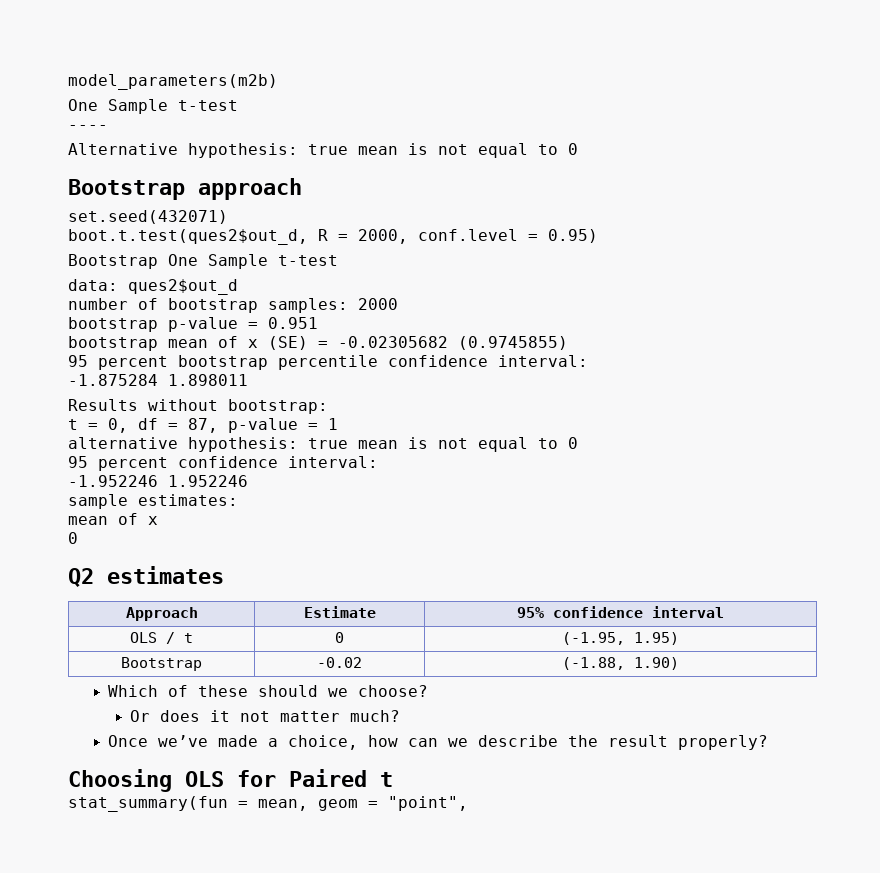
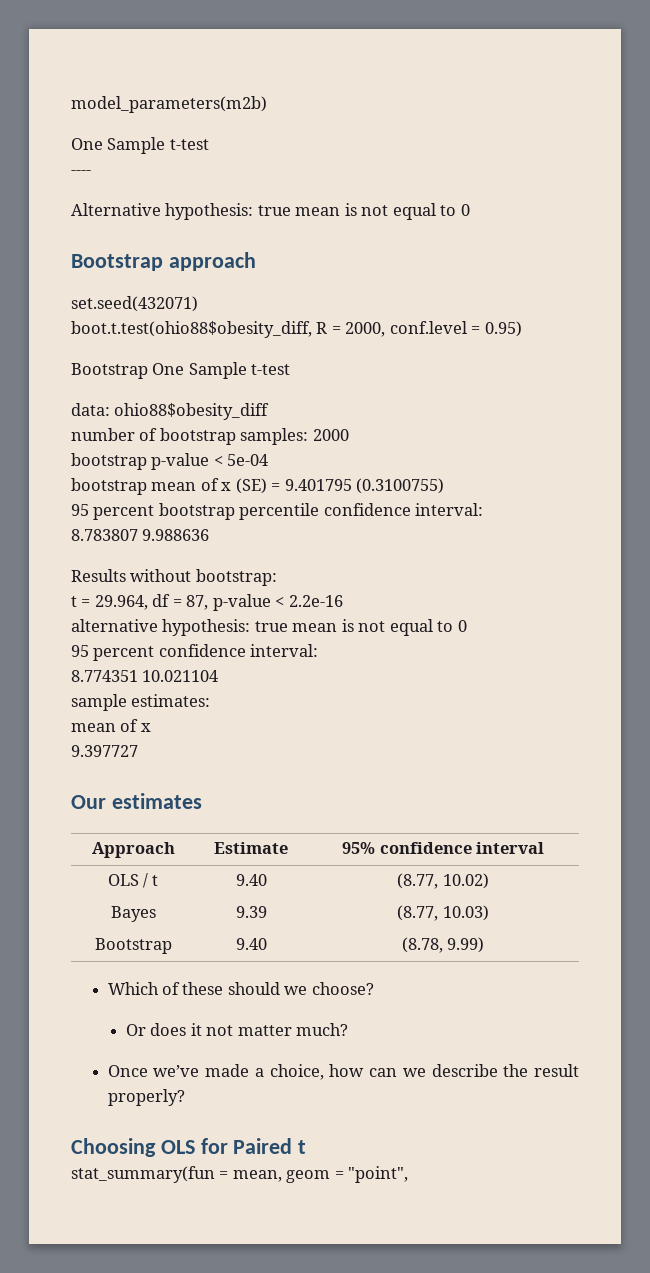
- boot.t.test(ques2$out_d, R = 2000, conf.level = 0.95)
+ boot.t.test(ohio88$obesity_diff, R = 2000, conf.level = 0.95)
- data: ques2$out_d
+ data: ohio88$obesity_diff
- bootstrap p-value = 0.951
+ bootstrap p-value < 5e-04
- bootstrap mean of x (SE) = -0.02305682 (0.9745855)
+ bootstrap mean of x (SE) = 9.401795 (0.3100755)
- -1.875284 1.898011
+ 8.783807 9.988636
- t = 0, df = 87, p-value = 1
+ t = 29.964, df = 87, p-value < 2.2e-16
- -1.952246 1.952246
+ 8.774351 10.021104
  sample estimates:
  mean of x
- 0
- Q2 estimates
+ 9.397727
+ Our estimates
- OLS / t | 0 | (-1.95, 1.95)
- Bootstrap | -0.02 | (-1.88, 1.90)
+ OLS / t | 9.40 | (8.77, 10.02)
+ Bayes | 9.39 | (8.77, 10.03)
+ Bootstrap | 9.40 | (8.78, 9.99)

